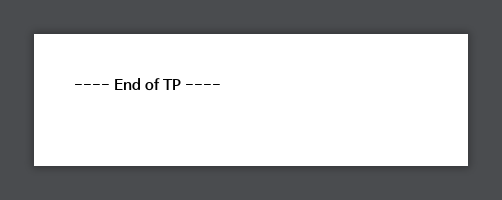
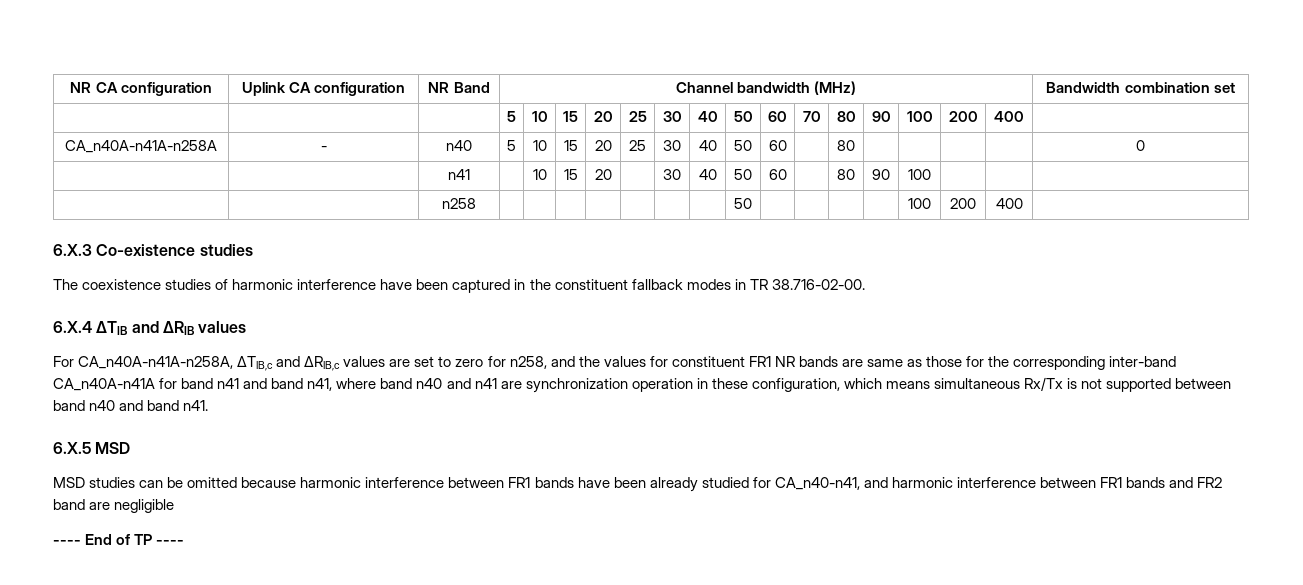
+ NR CA configuration | Uplink CA configuration | NR Band | Channel bandwidth (MHz) | Bandwidth combination set
+ | | | 5 | 10 | 15 | 20 | 25 | 30 | 40 | 50 | 60 | 70 | 80 | 90 | 100 | 200 | 400 |
+ CA_n40A-n41A-n258A | - | n40 | 5 | 10 | 15 | 20 | 25 | 30 | 40 | 50 | 60 | | 80 | | | | | 0
+ | | n41 | | 10 | 15 | 20 | | 30 | 40 | 50 | 60 | | 80 | 90 | 100 | | |
+ | | n258 | | | | | | | | 50 | | | | | 100 | 200 | 400 |
+ 6.X.3 Co-existence studies
+ The coexistence studies of harmonic interference have been captured in the constituent fallback modes in TR 38.716-02-00.
+ 6.X.4 ∆TIB and ∆RIB values
+ For CA_n40A-n41A-n258A, ΔTIB,c and ΔRIB,c values are set to zero for n258, and the values for constituent FR1 NR bands are same as those for the corresponding inter-band CA_n40A-n41A for band n41 and band n41, where band n40 and n41 are synchronization operation in these configuration, which means simultaneous Rx/Tx is not supported between band n40 and band n41.
+ 6.X.5 MSD
+ MSD studies can be omitted because harmonic interference between FR1 bands have been already studied for CA_n40-n41, and harmonic interference between FR1 bands and FR2 band are negligible

